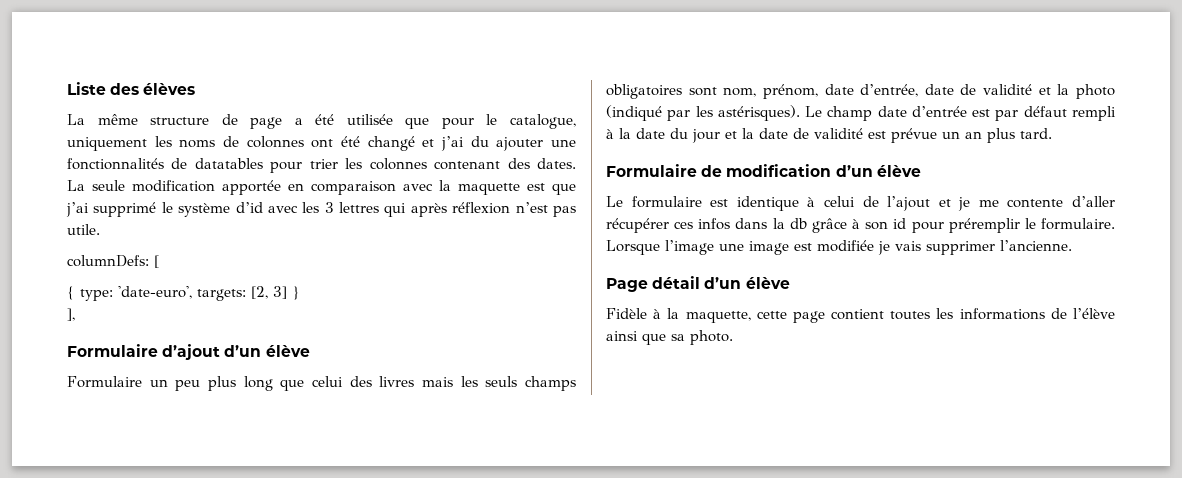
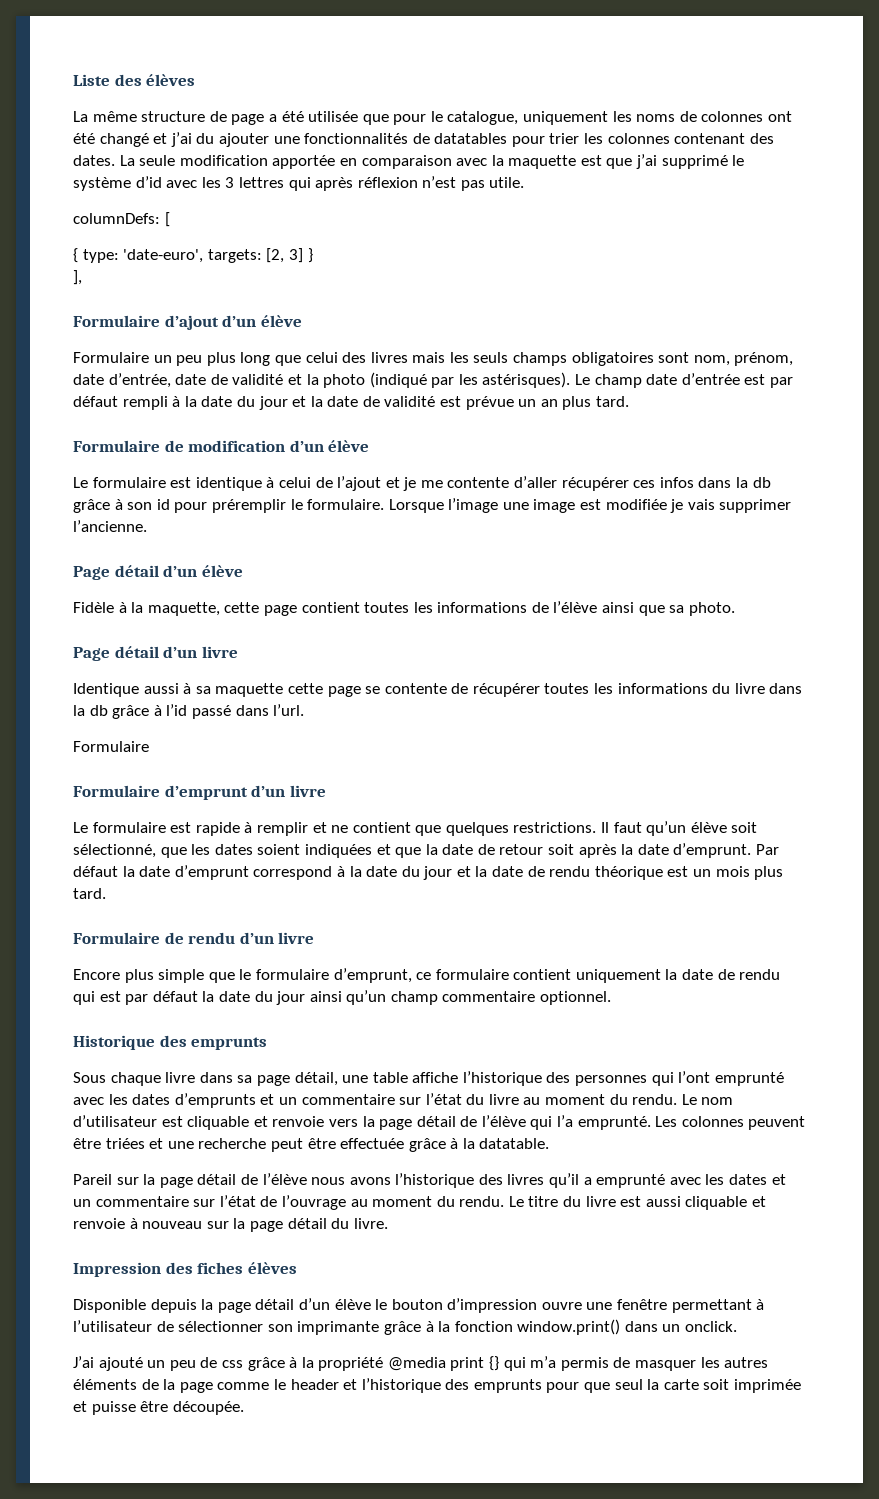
+ Page détail d’un livre
+ Identique aussi à sa maquette cette page se contente de récupérer toutes les informations du livre dans la db grâce à l’id passé dans l’url.
+ Formulaire
+ Formulaire d’emprunt d’un livre
+ Le formulaire est rapide à remplir et ne contient que quelques restrictions. Il faut qu’un élève soit sélectionné, que les dates soient indiquées et que la date de retour soit après la date d’emprunt. Par défaut la date d’emprunt correspond à la date du jour et la date de rendu théorique est un mois plus tard.
+ Formulaire de rendu d’un livre
+ Encore plus simple que le formulaire d’emprunt, ce formulaire contient uniquement la date de rendu qui est par défaut la date du jour ainsi qu’un champ commentaire optionnel.
+ Historique des emprunts
+ Sous chaque livre dans sa page détail, une table affiche l’historique des personnes qui l’ont emprunté avec les dates d’emprunts et un commentaire sur l’état du livre au moment du rendu. Le nom d’utilisateur est cliquable et renvoie vers la page détail de l’élève qui l’a emprunté. Les colonnes peuvent être triées et une recherche peut être effectuée grâce à la datatable.
+ Pareil sur la page détail de l’élève nous avons l’historique des livres qu’il a emprunté avec les dates et un commentaire sur l’état de l’ouvrage au moment du rendu. Le titre du livre est aussi cliquable et renvoie à nouveau sur la page détail du livre.
+ Impression des fiches élèves
+ Disponible depuis la page détail d’un élève le bouton d’impression ouvre une fenêtre permettant à l’utilisateur de sélectionner son imprimante grâce à la fonction window.print() dans un onclick.
+ J’ai ajouté un peu de css grâce à la propriété @media print {} qui m’a permis de masquer les autres éléments de la page comme le header et l’historique des emprunts pour que seul la carte soit imprimée et puisse être découpée.

